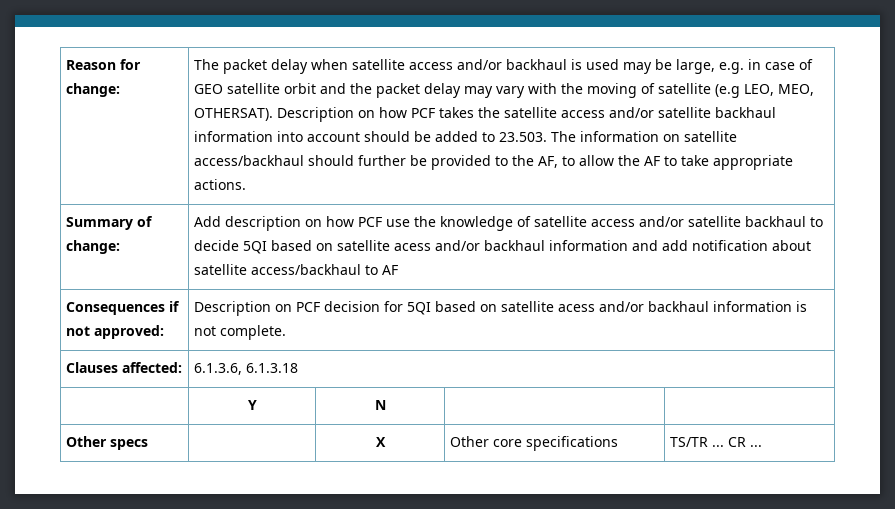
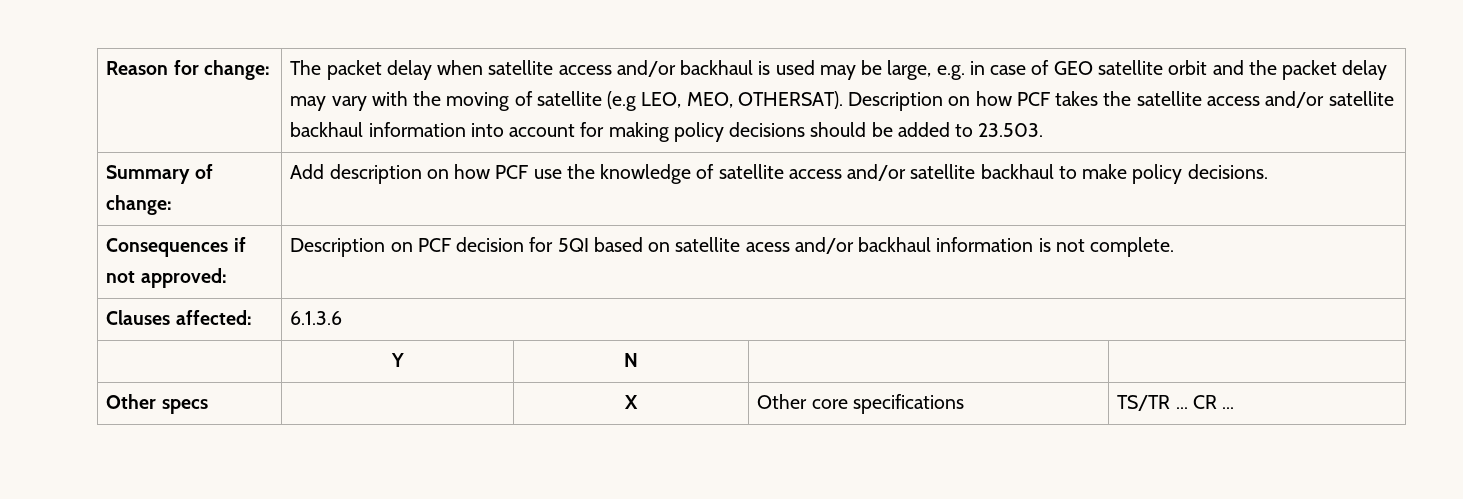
- Description on how PCF takes the satellite access and/or satellite backhaul information into account should be added to 23.503. The information on satellite access/backhaul should further be provided to the AF, to allow the AF to take appropriate actions.
+ Description on how PCF takes the satellite access and/or satellite backhaul information into account for making policy decisions should be added to 23.503.
- Summary of change: | Add description on how PCF use the knowledge of satellite access and/or satellite backhaul to decide 5QI based on satellite acess and/or backhaul information and add notification about satellite access/backhaul to AF
+ Summary of change: | Add description on how PCF use the knowledge of satellite access and/or satellite backhaul to make policy decisions.
- Clauses affected: | 6.1.3.6, 6.1.3.18
+ Clauses affected: | 6.1.3.6

